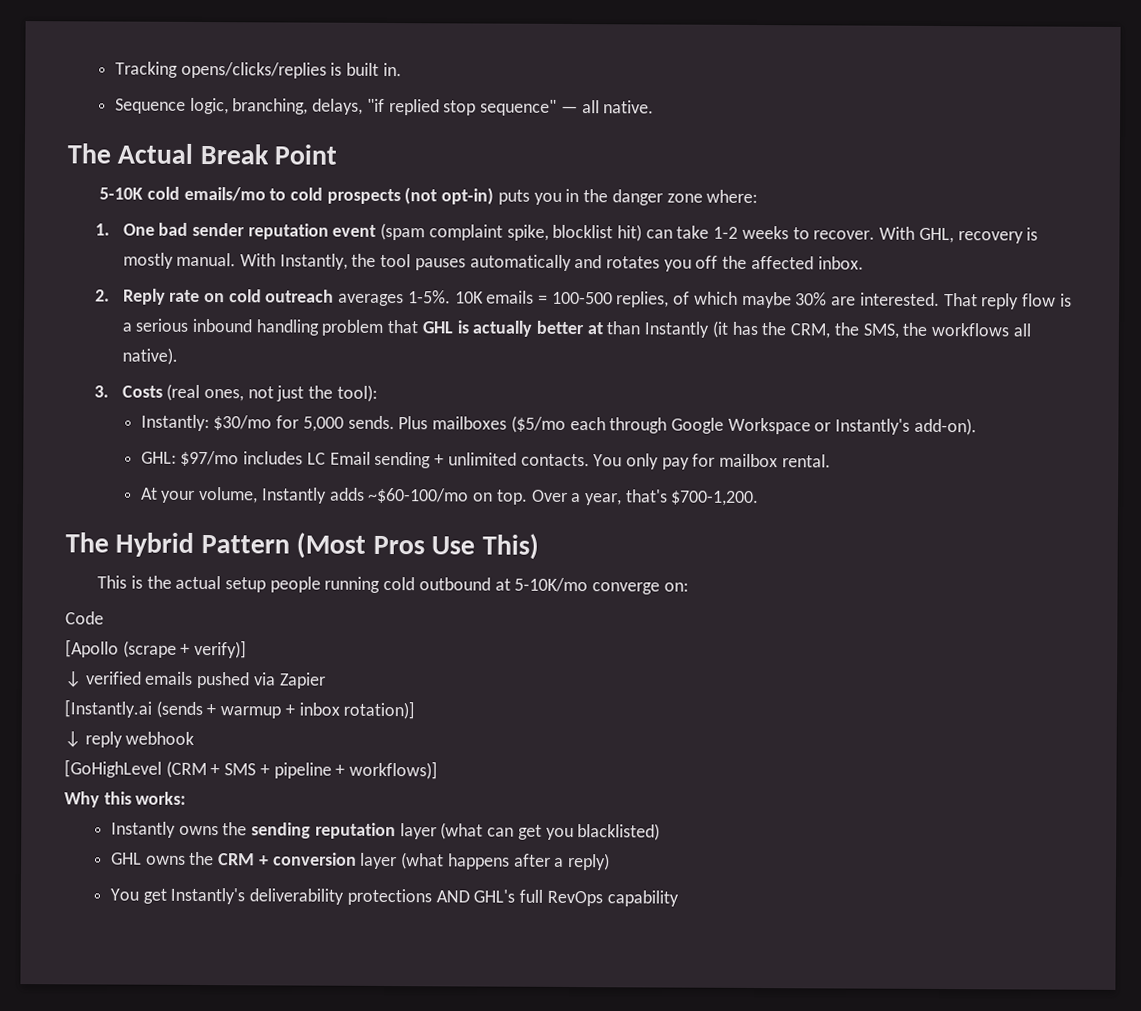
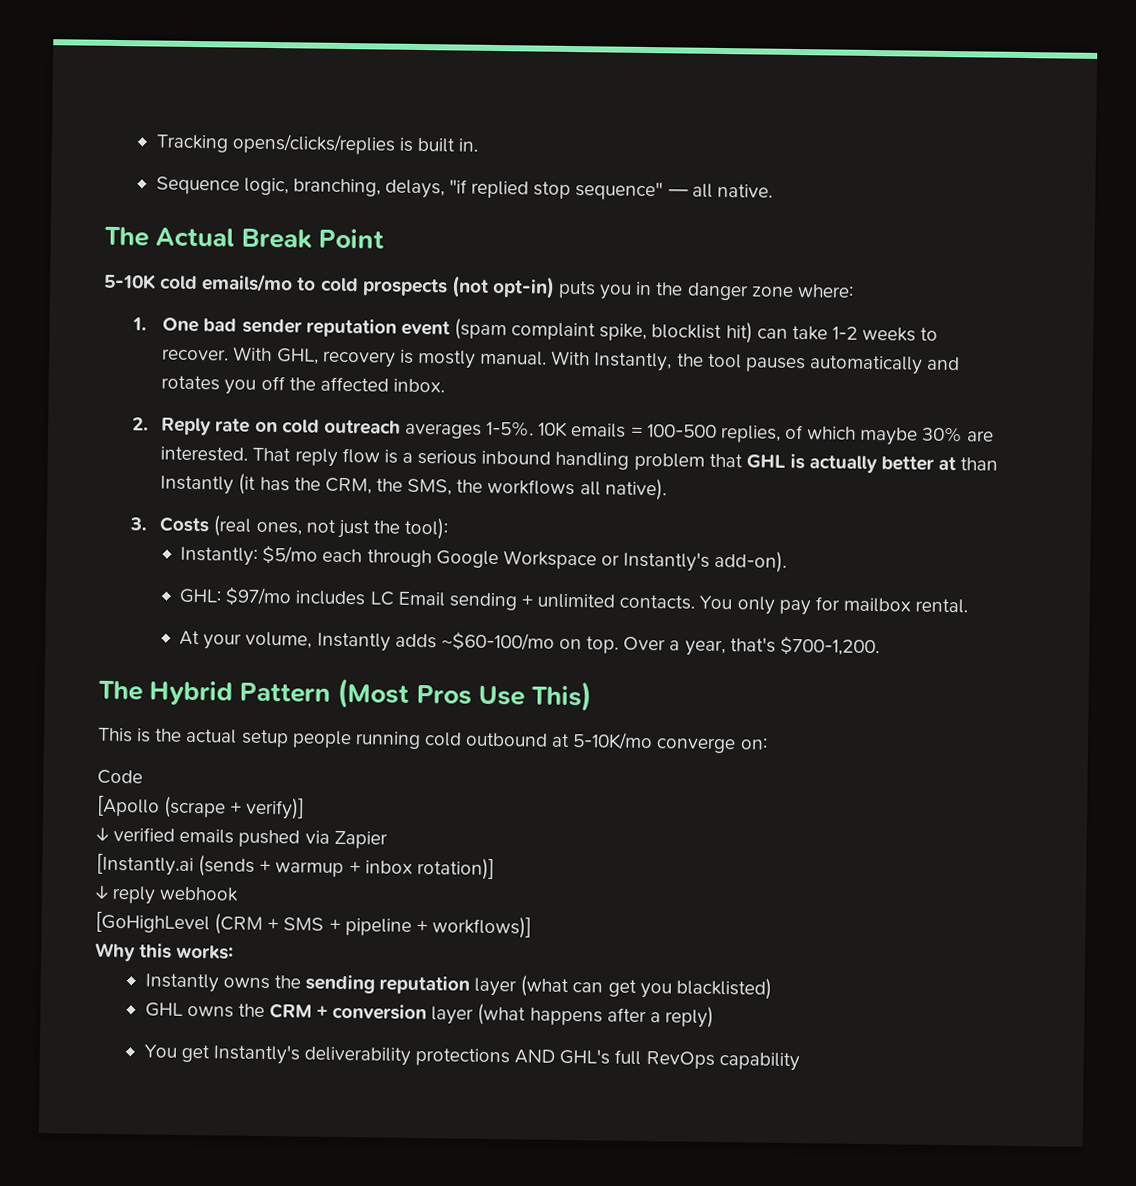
- Instantly: $30/mo for 5,000 sends. Plus mailboxes ($5/mo each through Google Workspace or Instantly's add-on).
+ Instantly: $5/mo each through Google Workspace or Instantly's add-on).

